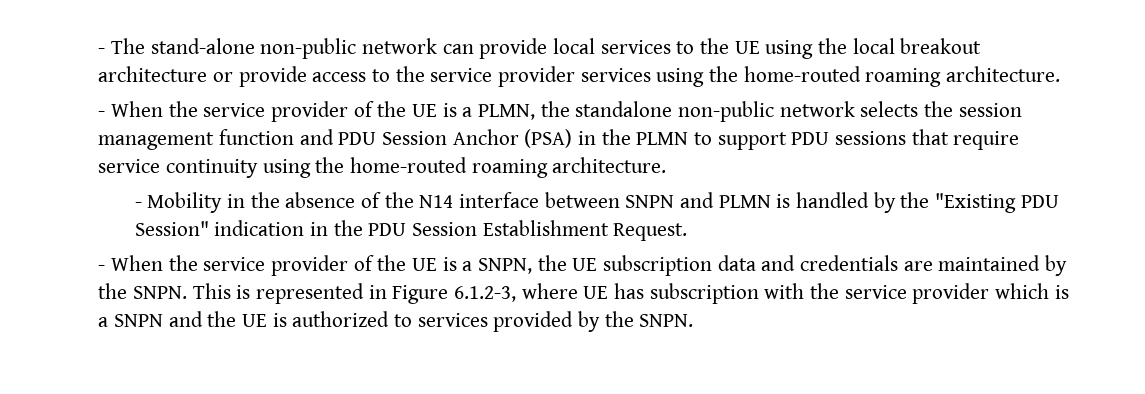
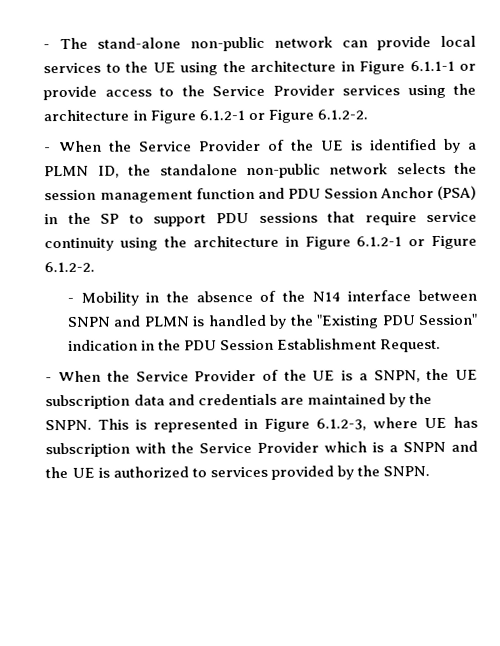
- - The stand-alone non-public network can provide local services to the UE using the local breakout architecture or provide access to the service provider services using the home-routed roaming architecture.
- - When the service provider of the UE is a PLMN, the standalone non-public network selects the session management function and PDU Session Anchor (PSA) in the PLMN to support PDU sessions that require service continuity using the home-routed roaming architecture.
+ - The stand-alone non-public network can provide local services to the UE using the architecture in Figure 6.1.1-1 or provide access to the Service Provider services using the architecture in Figure 6.1.2-1 or Figure 6.1.2-2.
+ - When the Service Provider of the UE is identified by a PLMN ID, the standalone non-public network selects the session management function and PDU Session Anchor (PSA) in the SP to support PDU sessions that require service continuity using the architecture in Figure 6.1.2-1 or Figure 6.1.2-2.
- - When the service provider of the UE is a SNPN, the UE subscription data and credentials are maintained by the SNPN.
+ - When the Service Provider of the UE is a SNPN, the UE subscription data and credentials are maintained by the SNPN.
- This is represented in Figure 6.1.2-3, where UE has subscription with the service provider which is a SNPN and the UE is authorized to services provided by the SNPN.
+ This is represented in Figure 6.1.2-3, where UE has subscription with the Service Provider which is a SNPN and the UE is authorized to services provided by the SNPN.

